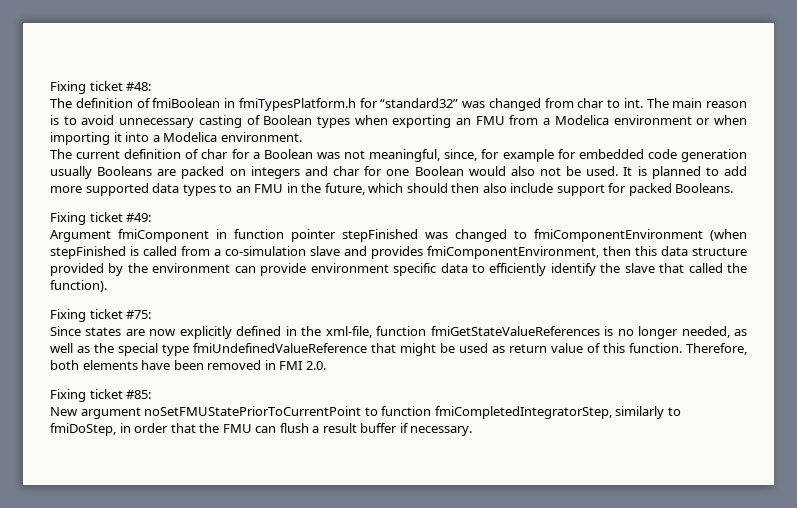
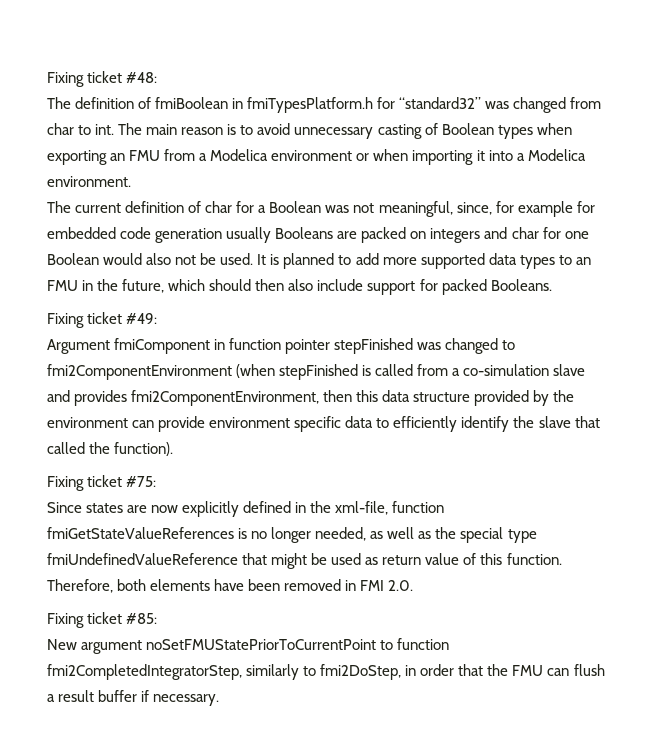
- Argument fmiComponent in function pointer stepFinished was changed to fmiComponentEnvironment (when stepFinished is called from a co-simulation slave and provides fmiComponentEnvironment, then this data structure provided by the environment can provide environment specific data to efficiently identify the slave that called the function).
+ Argument fmiComponent in function pointer stepFinished was changed to fmi2ComponentEnvironment (when stepFinished is called from a co-simulation slave and provides fmi2ComponentEnvironment, then this data structure provided by the environment can provide environment specific data to efficiently identify the slave that called the function).
- New argument noSetFMUStatePriorToCurrentPoint to function fmiCompletedIntegratorStep, similarly to fmiDoStep, in order that the FMU can flush a result buffer if necessary.
+ New argument noSetFMUStatePriorToCurrentPoint to function fmi2CompletedIntegratorStep, similarly to fmi2DoStep, in order that the FMU can flush a result buffer if necessary.

